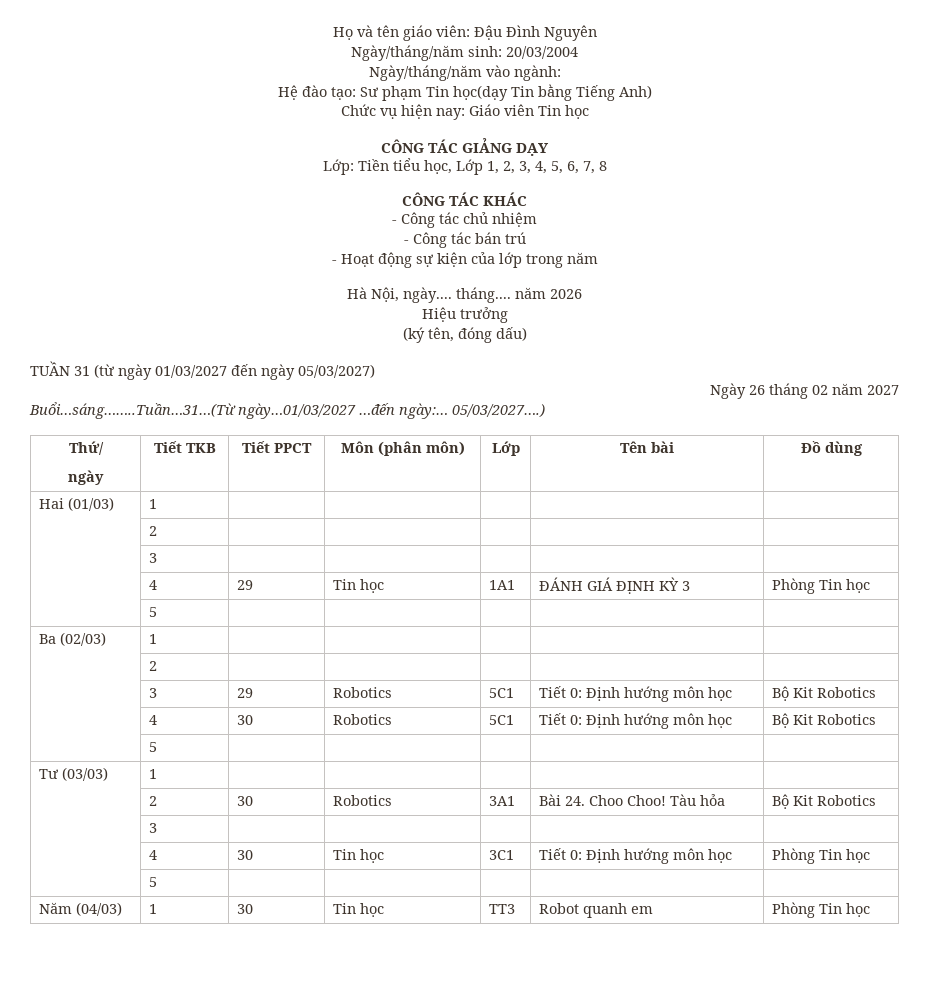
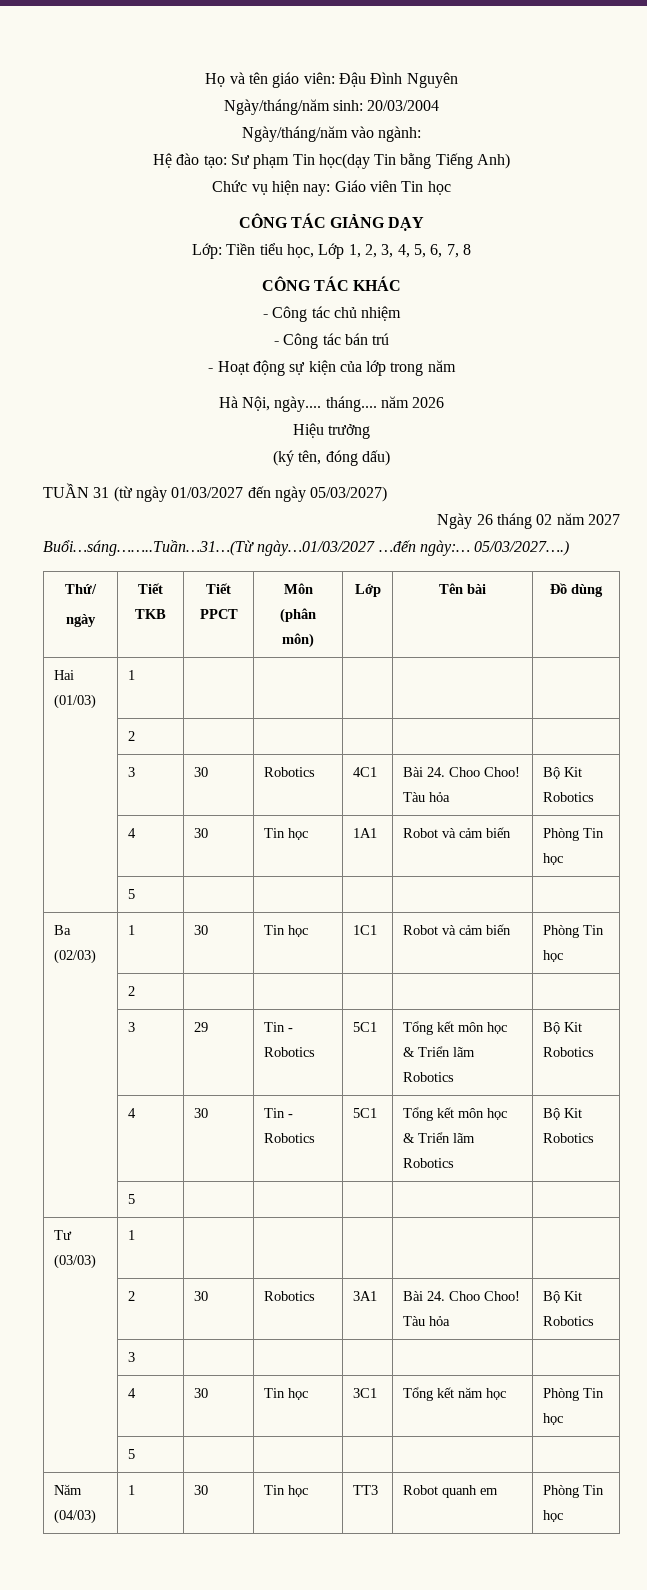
  Hai (01/03) | 1 | | | | |
  | 2 | | | | |
- | 3 | | | | |
- | 4 | 29 | Tin học | 1A1 | ĐÁNH GIÁ ĐỊNH KỲ 3 | Phòng Tin học
+ | 3 | 30 | Robotics | 4C1 | Bài 24. Choo Choo! Tàu hỏa | Bộ Kit Robotics
+ | 4 | 30 | Tin học | 1A1 | Robot và cảm biến | Phòng Tin học
- Ba (02/03) | 1 | | | | |
+ Ba (02/03) | 1 | 30 | Tin học | 1C1 | Robot và cảm biến | Phòng Tin học
- | 3 | 29 | Robotics | 5C1 | Tiết 0: Định hướng môn học | Bộ Kit Robotics
- | 4 | 30 | Robotics | 5C1 | Tiết 0: Định hướng môn học | Bộ Kit Robotics
+ | 3 | 29 | Tin - Robotics | 5C1 | Tổng kết môn học & Triển lãm Robotics | Bộ Kit Robotics
+ | 4 | 30 | Tin - Robotics | 5C1 | Tổng kết môn học & Triển lãm Robotics | Bộ Kit Robotics
- | 4 | 30 | Tin học | 3C1 | Tiết 0: Định hướng môn học | Phòng Tin học
+ | 4 | 30 | Tin học | 3C1 | Tổng kết năm học | Phòng Tin học

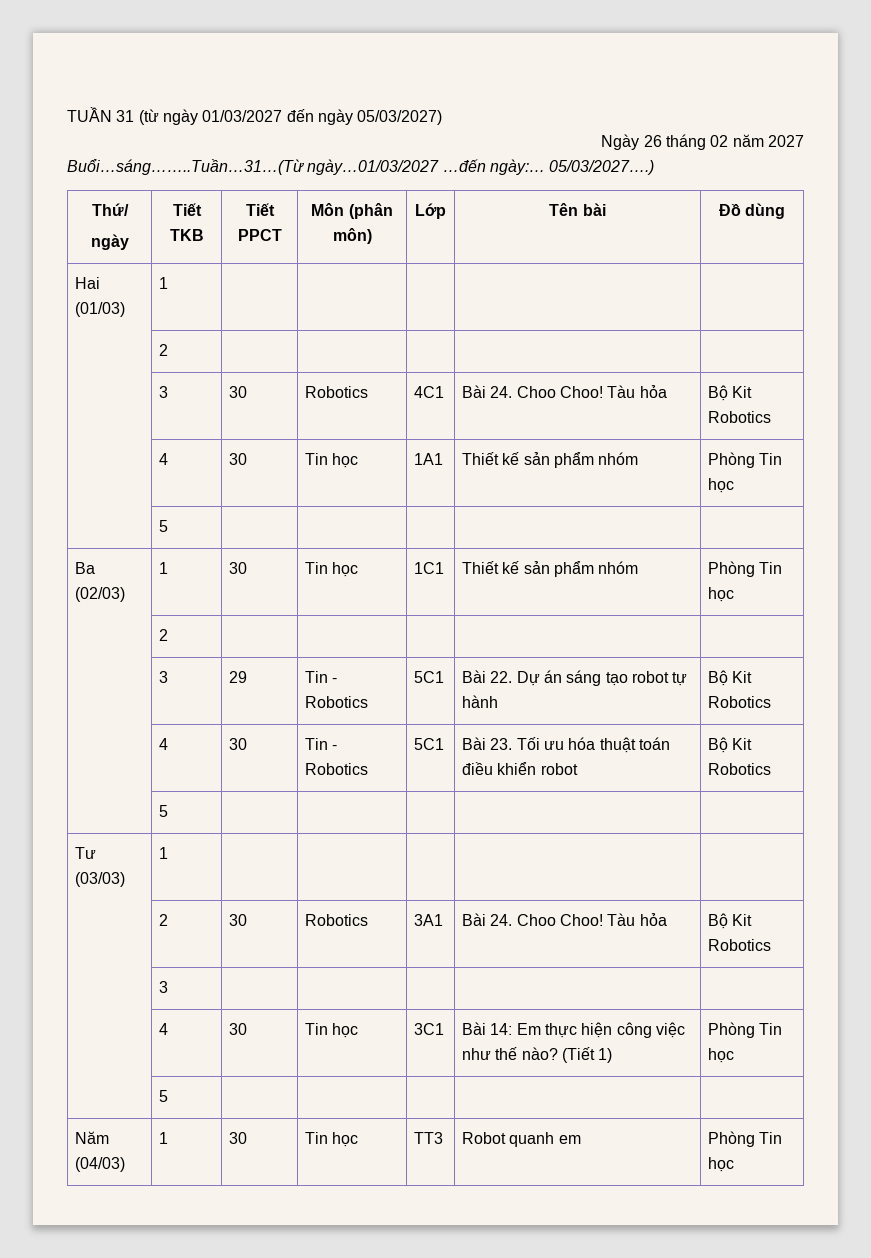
- Họ và tên giáo viên: Đậu Đình Nguyên
- Ngày/tháng/năm sinh: 20/03/2004
- Ngày/tháng/năm vào ngành:
- Hệ đào tạo: Sư phạm Tin học(dạy Tin bằng Tiếng Anh)
- Chức vụ hiện nay: Giáo viên Tin học
- CÔNG TÁC GIẢNG DẠY
- Lớp: Tiền tiểu học, Lớp 1, 2, 3, 4, 5, 6, 7, 8
- CÔNG TÁC KHÁC
- - Công tác chủ nhiệm
- - Công tác bán trú
- - Hoạt động sự kiện của lớp trong năm
- Hà Nội, ngày.... tháng.... năm 2026
- Hiệu trưởng
- (ký tên, đóng dấu)
- | 4 | 30 | Tin học | 1A1 | Robot và cảm biến | Phòng Tin học
+ | 4 | 30 | Tin học | 1A1 | Thiết kế sản phẩm nhóm | Phòng Tin học
- Ba (02/03) | 1 | 30 | Tin học | 1C1 | Robot và cảm biến | Phòng Tin học
+ Ba (02/03) | 1 | 30 | Tin học | 1C1 | Thiết kế sản phẩm nhóm | Phòng Tin học
- | 3 | 29 | Tin - Robotics | 5C1 | Tổng kết môn học & Triển lãm Robotics | Bộ Kit Robotics
+ | 3 | 29 | Tin - Robotics | 5C1 | Bài 22. Dự án sáng tạo robot tự hành | Bộ Kit Robotics
- | 4 | 30 | Tin - Robotics | 5C1 | Tổng kết môn học & Triển lãm Robotics | Bộ Kit Robotics
+ | 4 | 30 | Tin - Robotics | 5C1 | Bài 23. Tối ưu hóa thuật toán điều khiển robot | Bộ Kit Robotics
- | 4 | 30 | Tin học | 3C1 | Tổng kết năm học | Phòng Tin học
+ | 4 | 30 | Tin học | 3C1 | Bài 14: Em thực hiện công việc như thế nào? (Tiết 1) | Phòng Tin học

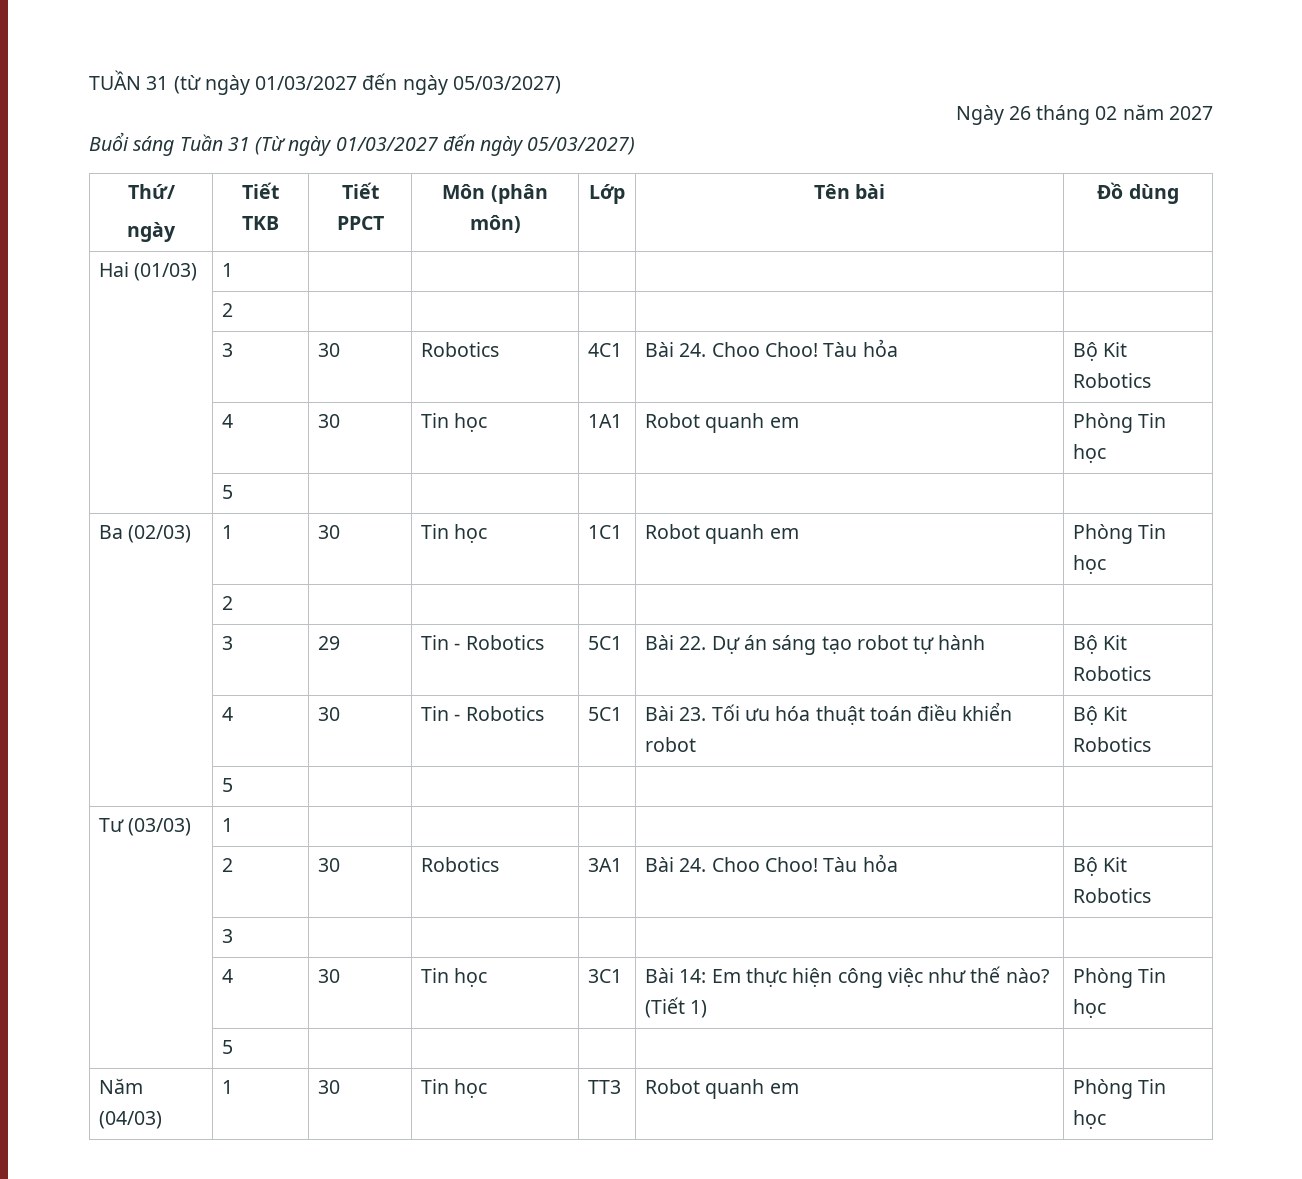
- Buổi…sáng……..Tuần…31…(Từ ngày…01/03/2027 …đến ngày:… 05/03/2027….)
+ Buổi sáng Tuần 31 (Từ ngày 01/03/2027 đến ngày 05/03/2027)
- | 4 | 30 | Tin học | 1A1 | Thiết kế sản phẩm nhóm | Phòng Tin học
+ | 4 | 30 | Tin học | 1A1 | Robot quanh em | Phòng Tin học
- Ba (02/03) | 1 | 30 | Tin học | 1C1 | Thiết kế sản phẩm nhóm | Phòng Tin học
+ Ba (02/03) | 1 | 30 | Tin học | 1C1 | Robot quanh em | Phòng Tin học

